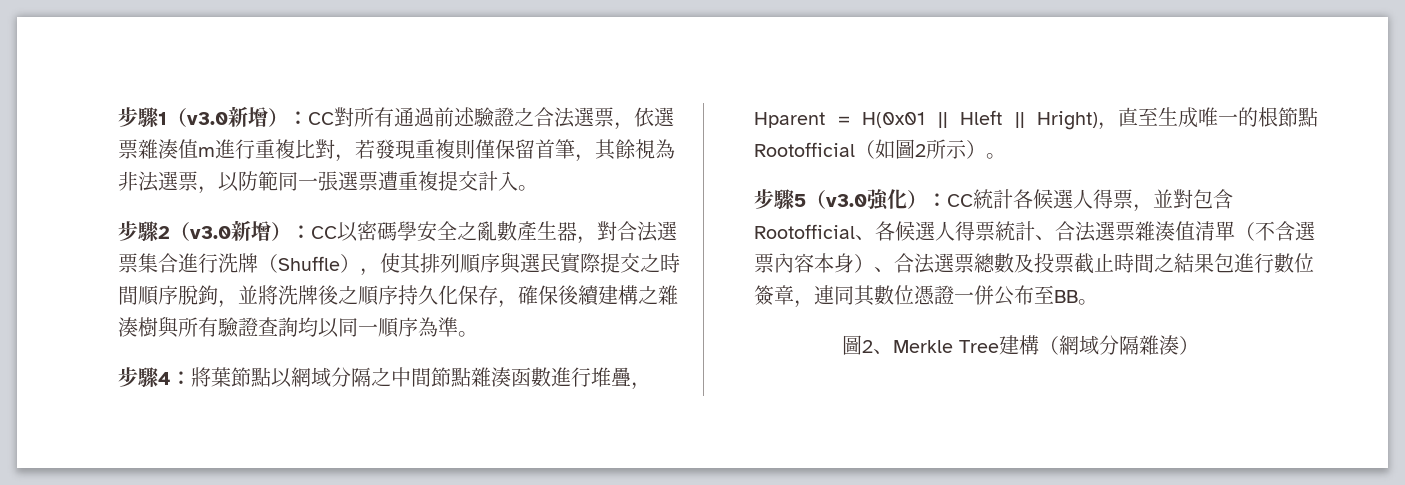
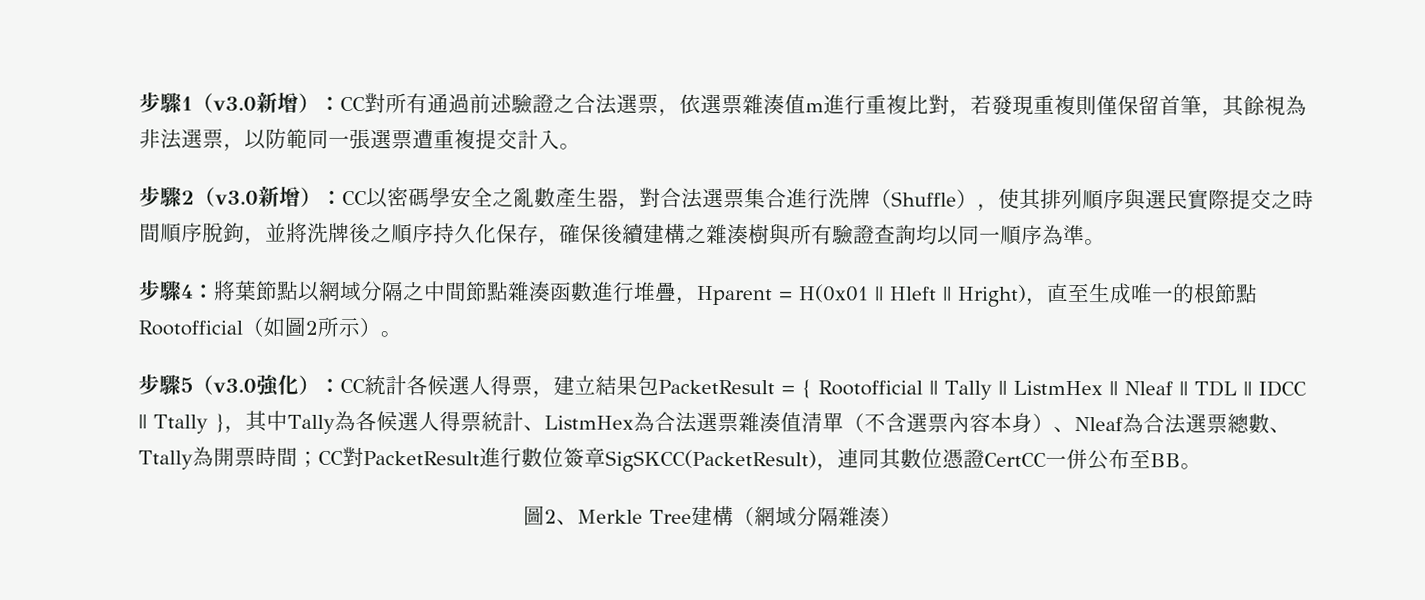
- 步驟5（v3.0強化）：CC統計各候選人得票，並對包含Rootofficial、各候選人得票統計、合法選票雜湊值清單（不含選票內容本身）、合法選票總數及投票截止時間之結果包進行數位簽章，連同其數位憑證一併公布至BB。
+ 步驟5（v3.0強化）：CC統計各候選人得票，建立結果包PacketResult = { Rootofficial || Tally || ListmHex || Nleaf || TDL || IDCC || Ttally }，其中Tally為各候選人得票統計、ListmHex為合法選票雜湊值清單（不含選票內容本身）、Nleaf為合法選票總數、Ttally為開票時間；CC對PacketResult進行數位簽章SigSKCC(PacketResult)，連同其數位憑證CertCC一併公布至BB。

